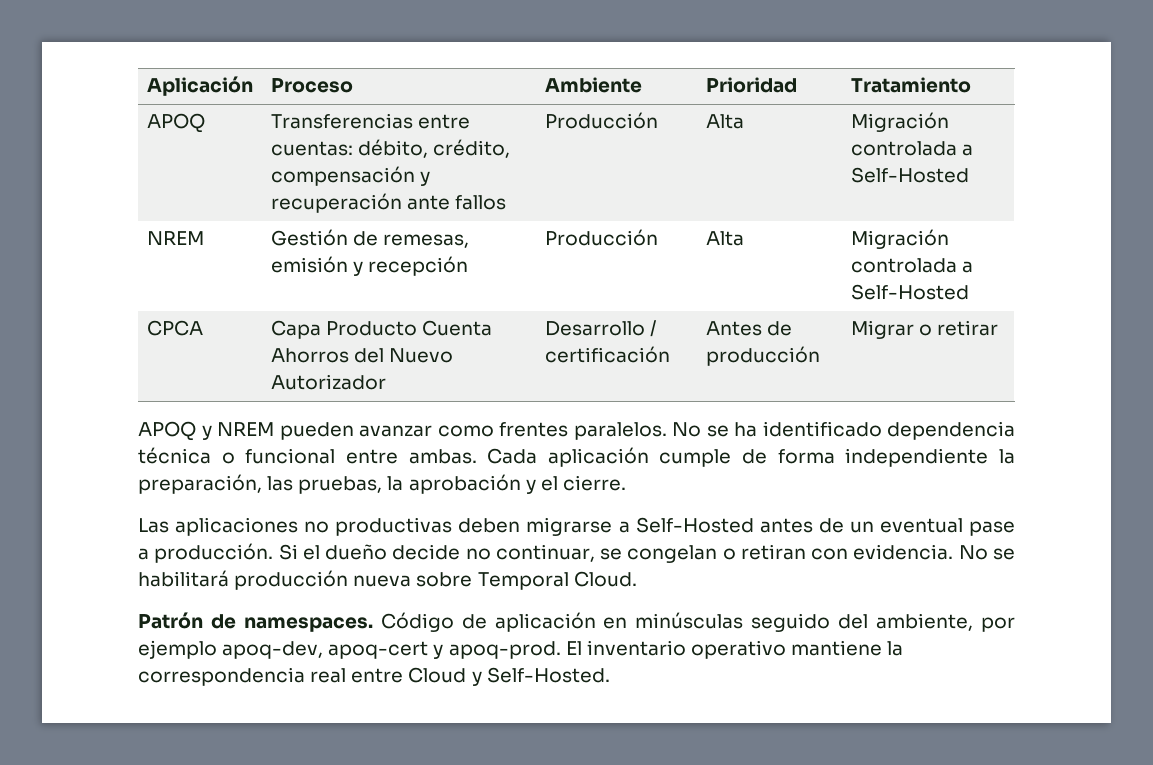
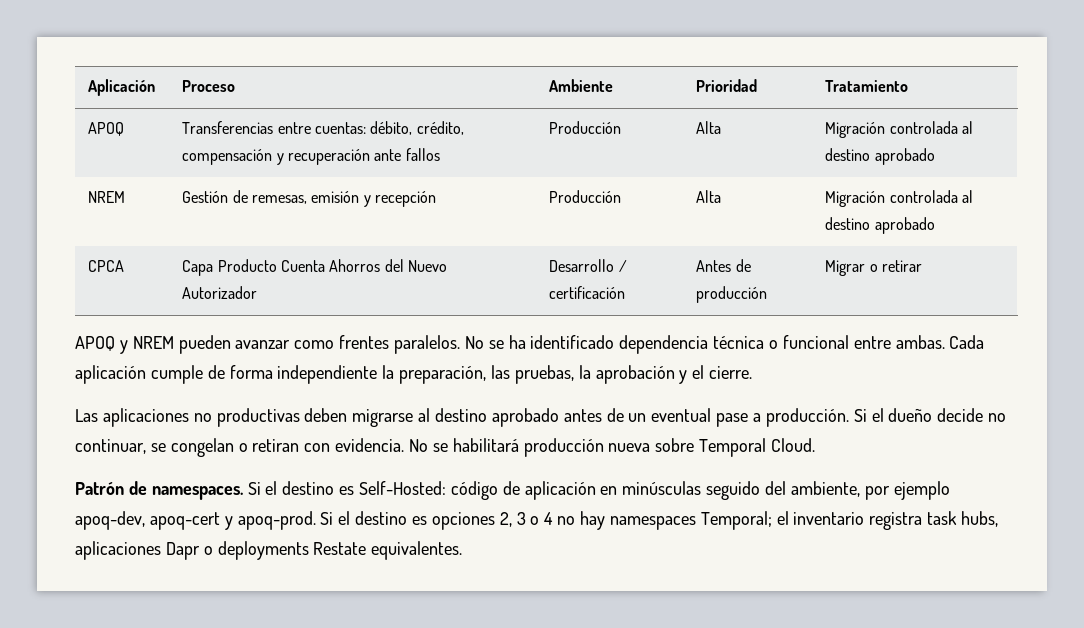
- APOQ | Transferencias entre cuentas: débito, crédito, compensación y recuperación ante fallos | Producción | Alta | Migración controlada a Self-Hosted
+ APOQ | Transferencias entre cuentas: débito, crédito, compensación y recuperación ante fallos | Producción | Alta | Migración controlada al destino aprobado
- NREM | Gestión de remesas, emisión y recepción | Producción | Alta | Migración controlada a Self-Hosted
+ NREM | Gestión de remesas, emisión y recepción | Producción | Alta | Migración controlada al destino aprobado
- Las aplicaciones no productivas deben migrarse a Self-Hosted antes de un eventual pase a producción.
+ Las aplicaciones no productivas deben migrarse al destino aprobado antes de un eventual pase a producción.
- Código de aplicación en minúsculas seguido del ambiente, por ejemplo apoq-dev, apoq-cert y apoq-prod.
+ Si el destino es Self-Hosted: código de aplicación en minúsculas seguido del ambiente, por ejemplo apoq-dev, apoq-cert y apoq-prod.
- El inventario operativo mantiene la correspondencia real entre Cloud y Self-Hosted.
+ Si el destino es opciones 2, 3 o 4 no hay namespaces Temporal; el inventario registra task hubs, aplicaciones Dapr o deployments Restate equivalentes.

